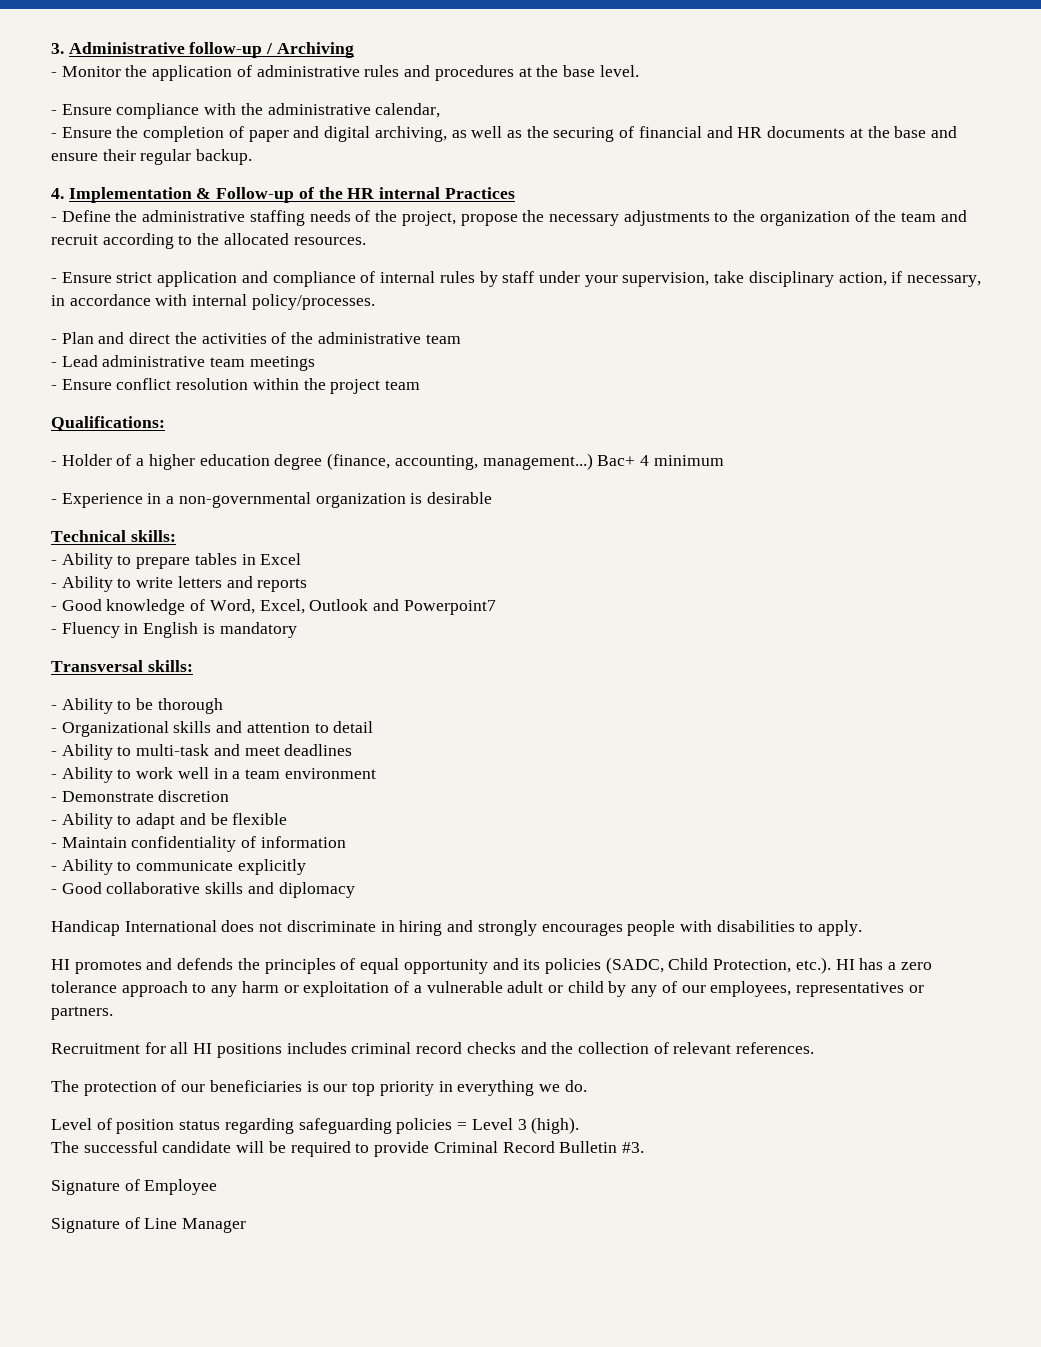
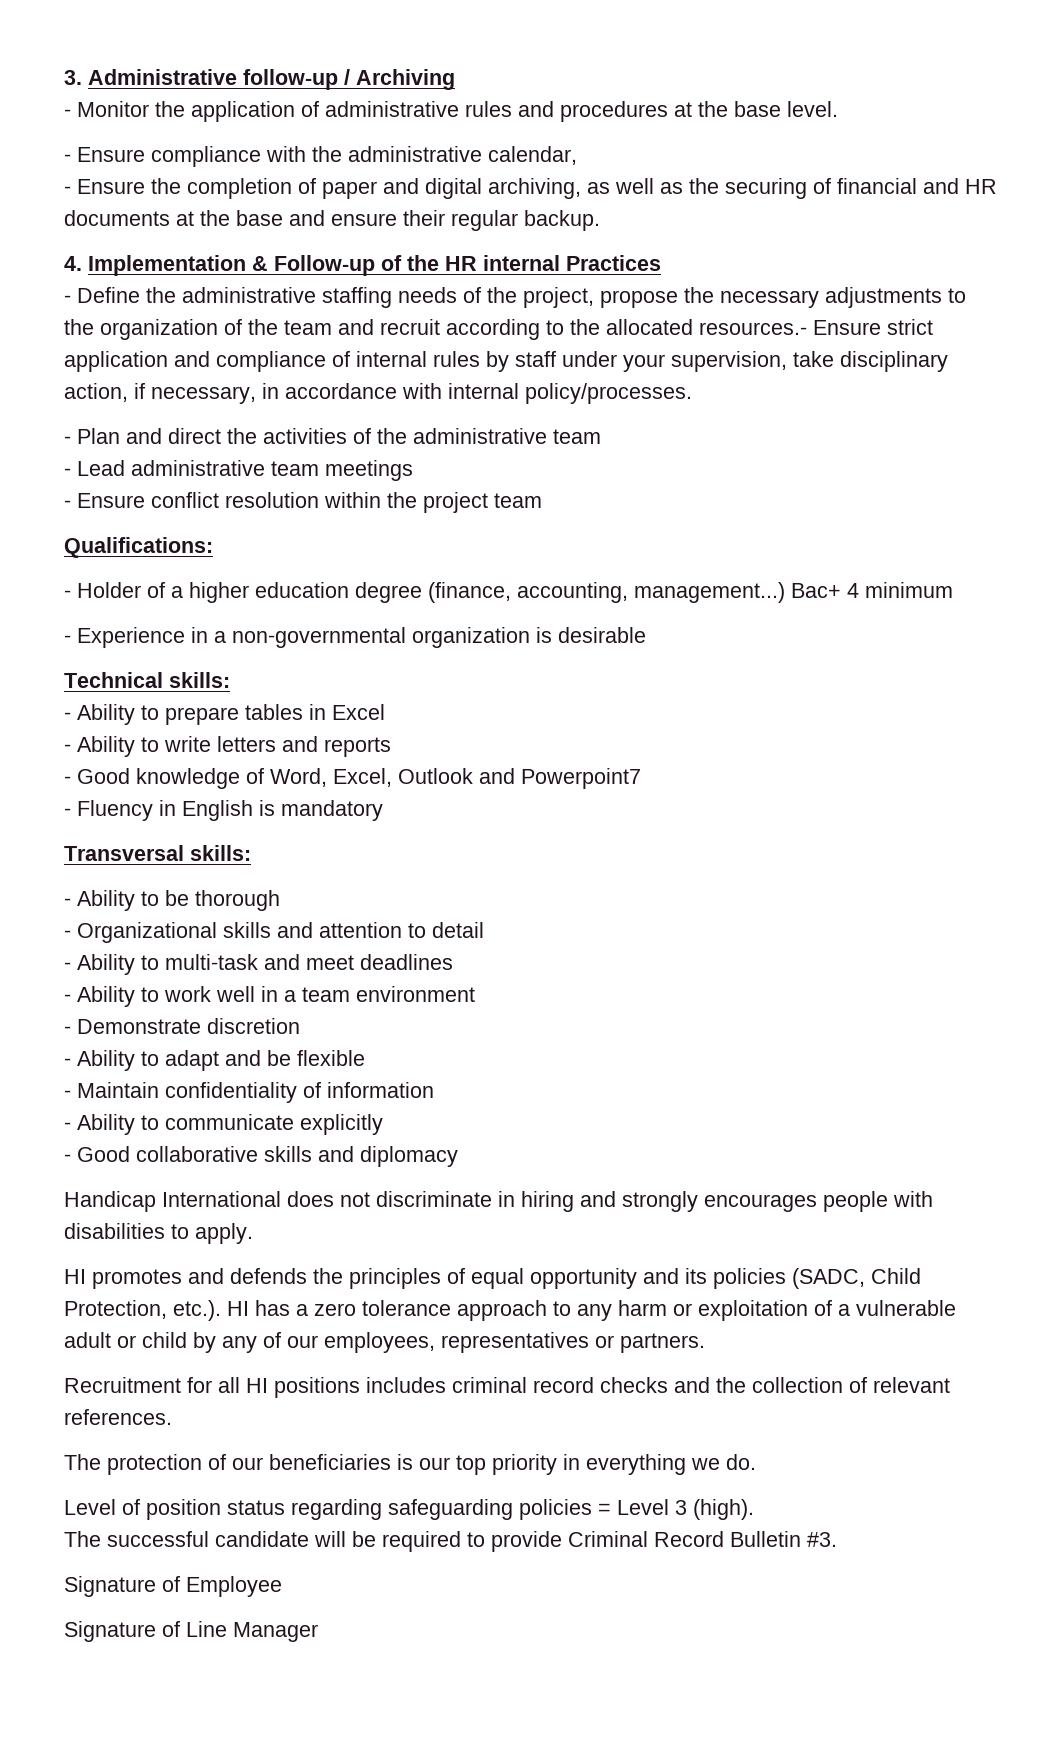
- - Define the administrative staffing needs of the project, propose the necessary adjustments to the organization of the team and recruit according to the allocated resources.
- - Ensure strict application and compliance of internal rules by staff under your supervision, take disciplinary action, if necessary, in accordance with internal policy/processes.
+ - Define the administrative staffing needs of the project, propose the necessary adjustments to the organization of the team and recruit according to the allocated resources.- Ensure strict application and compliance of internal rules by staff under your supervision, take disciplinary action, if necessary, in accordance with internal policy/processes.

